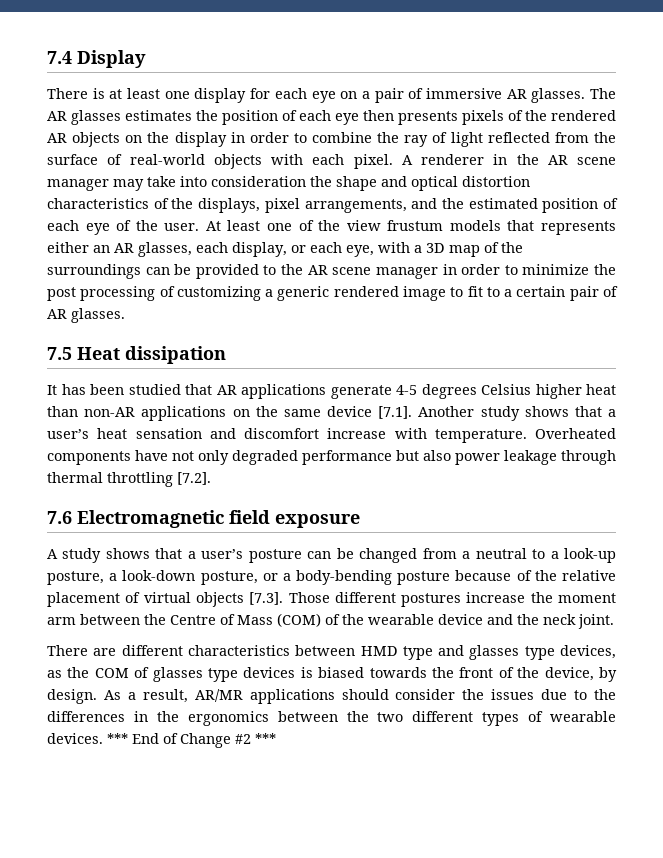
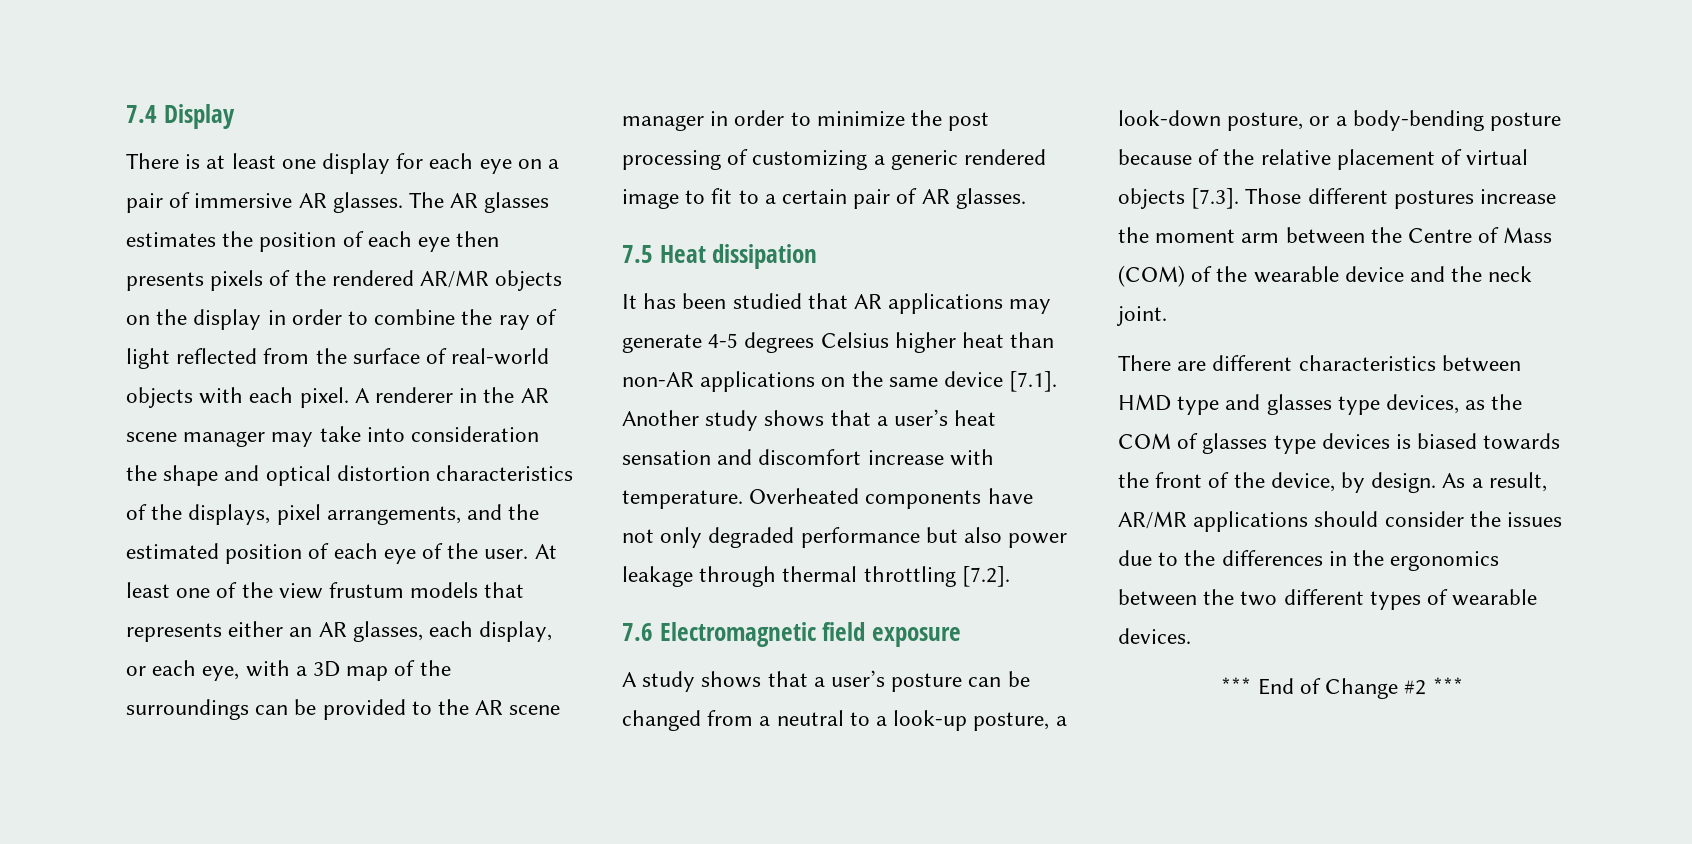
- The AR glasses estimates the position of each eye then presents pixels of the rendered AR objects on the display in order to combine the ray of light reflected from the surface of real-world objects with each pixel.
+ The AR glasses estimates the position of each eye then presents pixels of the rendered AR/MR objects on the display in order to combine the ray of light reflected from the surface of real-world objects with each pixel.
- It has been studied that AR applications generate 4-5 degrees Celsius higher heat than non-AR applications on the same device [7.1]. Another study shows that a user’s heat sensation and discomfort increase with temperature.
+ It has been studied that AR applications may generate 4-5 degrees Celsius higher heat than non-AR applications on the same device [7.1]. Another study shows that a user’s heat sensation and discomfort increase with temperature.
- As a result, AR/MR applications should consider the issues due to the differences in the ergonomics between the two different types of wearable devices. *** End of Change #2 ***
+ As a result, AR/MR applications should consider the issues due to the differences in the ergonomics between the two different types of wearable devices.
+ *** End of Change #2 ***

